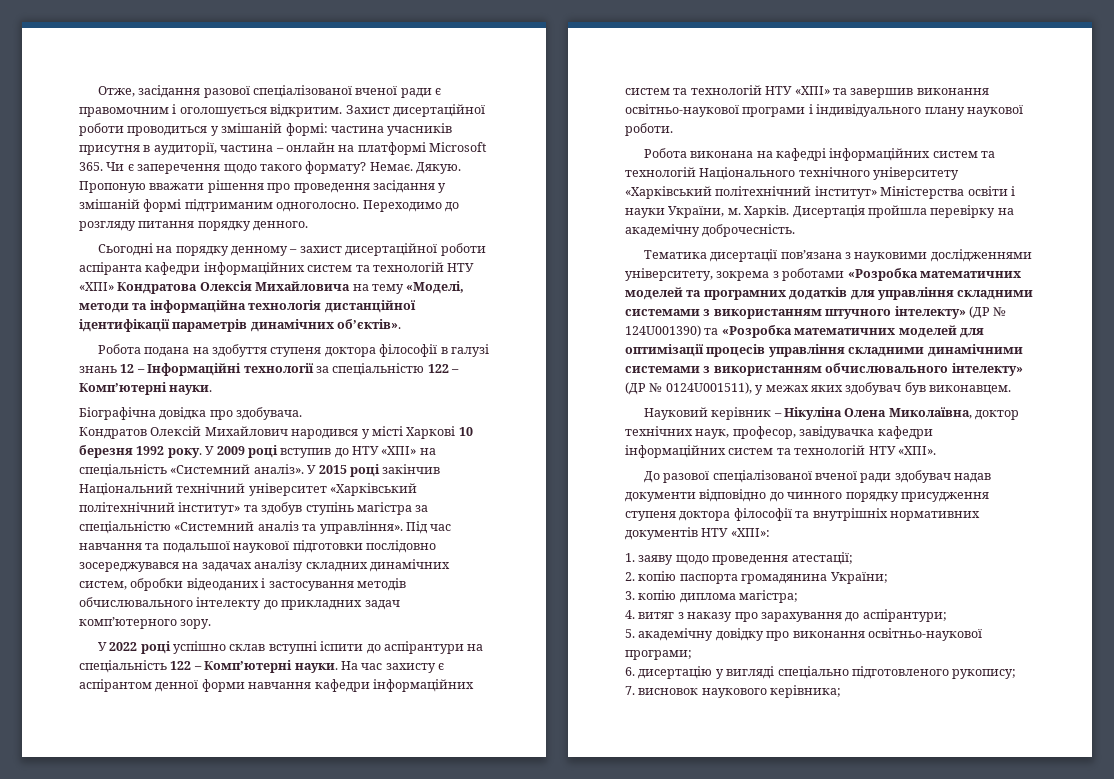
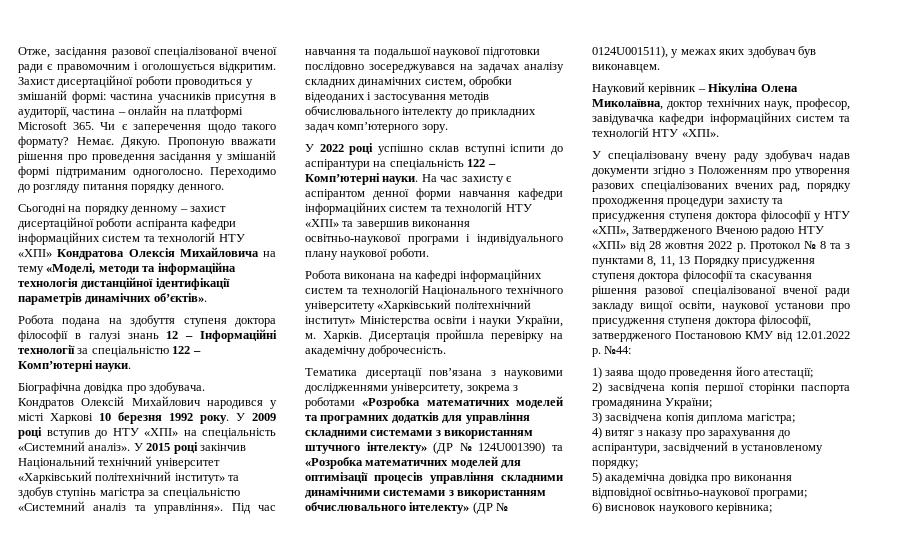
- До разової спеціалізованої вченої ради здобувач надав документи відповідно до чинного порядку присудження ступеня доктора філософії та внутрішніх нормативних документів НТУ «ХПІ»:
- 1. заяву щодо проведення атестації;
+ У спеціалізовану вчену раду здобувач надав документи згідно з Положенням про утворення разових спеціалізованих вчених рад, порядку проходження процедури захисту та присудження ступеня доктора філософії у НТУ «ХПІ», Затвердженого Вченою радою НТУ «ХПІ» від 28 жовтня 2022 р. Протокол № 8 та з пунктами 8, 11, 13 Порядку присудження ступеня доктора філософії та скасування рішення разової спеціалізованої вченої ради закладу вищої освіти, наукової установи про присудження ступеня доктора філософії, затвердженого Постановою КМУ від 12.01.2022 р. №44:
+ 1) заява щодо проведення його атестації;
- 2. копію паспорта громадянина України;
+ 2) засвідчена копія першої сторінки паспорта громадянина України;
- 3. копію диплома магістра;
+ 3) засвідчена копія диплома магістра;
- 4. витяг з наказу про зарахування до аспірантури;
- 5. академічну довідку про виконання освітньо-наукової програми;
+ 4) витяг з наказу про зарахування до аспірантури, засвідчений в установленому порядку;
+ 5) академічна довідка про виконання відповідної освітньо-наукової програми;
- 6. дисертацію у вигляді спеціально підготовленого рукопису;
- 7. висновок наукового керівника;
+ 6) висновок наукового керівника;

